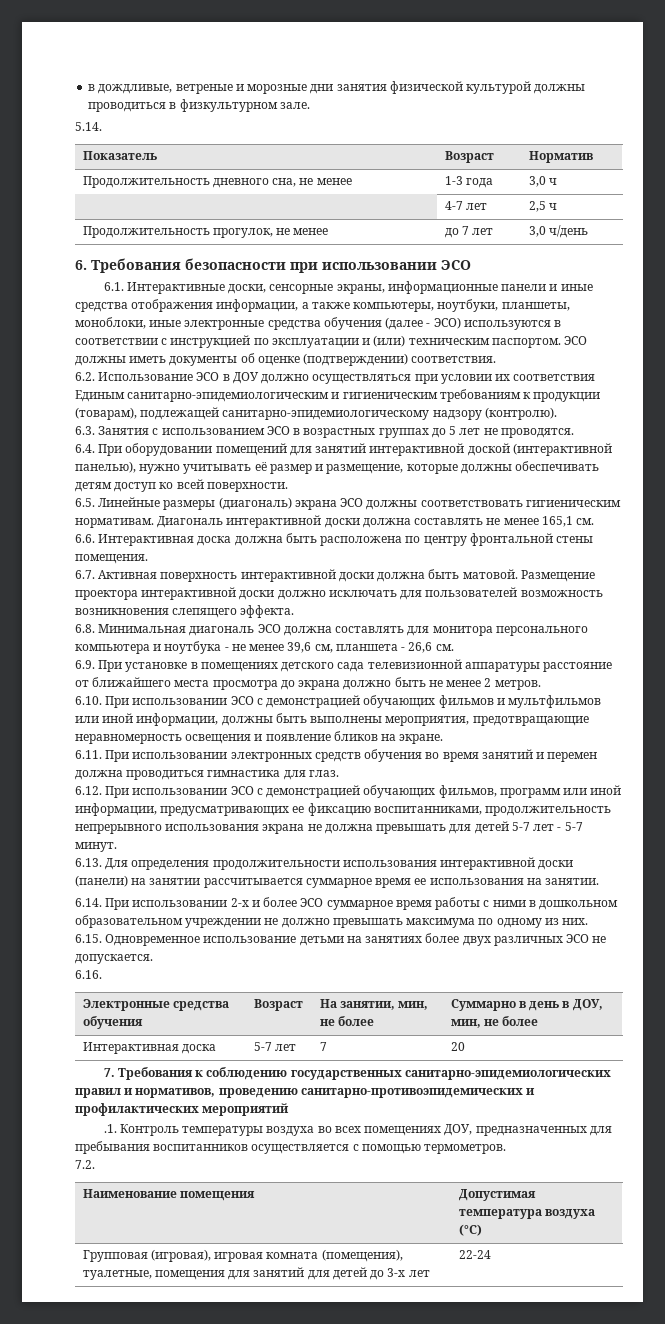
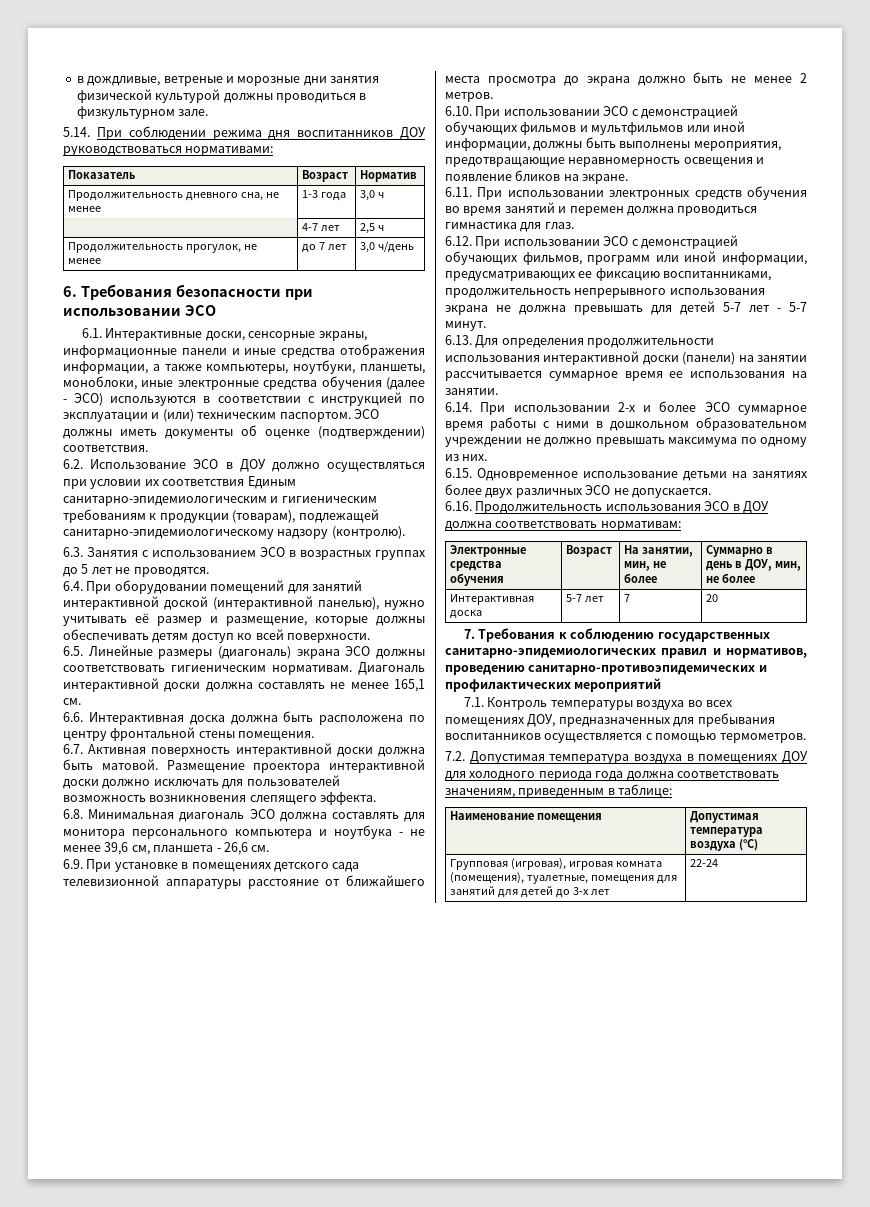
- 5.14.
+ 5.14. При соблюдении режима дня воспитанников ДОУ руководствоваться нормативами:
- 6.16.
+ 6.16. Продолжительность использования ЭСО в ДОУ должна соответствовать нормативам:
- .1. Контроль температуры воздуха во всех помещениях ДОУ, предназначенных для пребывания воспитанников осуществляется с помощью термометров.
+ 7.1. Контроль температуры воздуха во всех помещениях ДОУ, предназначенных для пребывания воспитанников осуществляется с помощью термометров.
- 7.2.
+ 7.2. Допустимая температура воздуха в помещениях ДОУ для холодного периода года должна соответствовать значениям, приведенным в таблице:

